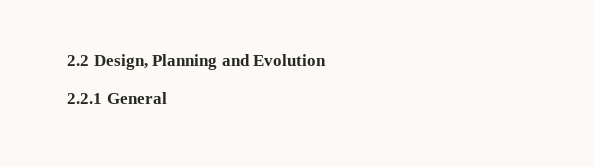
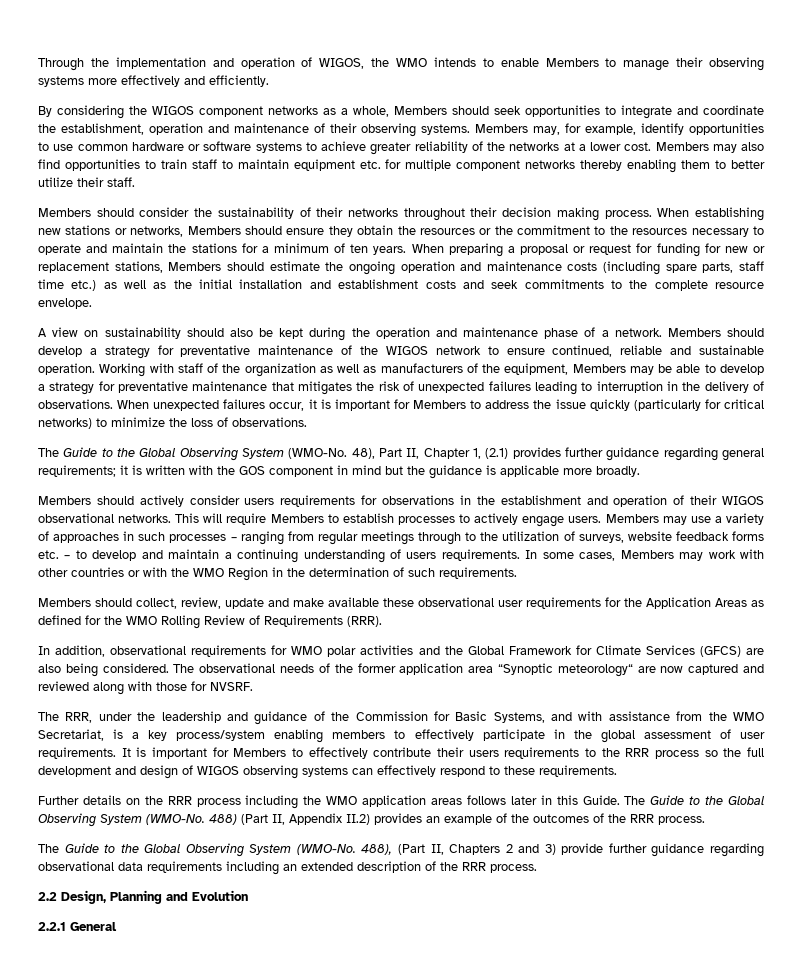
+ Through the implementation and operation of WIGOS, the WMO intends to enable Members to manage their observing systems more effectively and efficiently.
+ By considering the WIGOS component networks as a whole, Members should seek opportunities to integrate and coordinate the establishment, operation and maintenance of their observing systems. Members may, for example, identify opportunities to use common hardware or software systems to achieve greater reliability of the networks at a lower cost. Members may also find opportunities to train staff to maintain equipment etc. for multiple component networks thereby enabling them to better utilize their staff.
+ Members should consider the sustainability of their networks throughout their decision making process. When establishing new stations or networks, Members should ensure they obtain the resources or the commitment to the resources necessary to operate and maintain the stations for a minimum of ten years. When preparing a proposal or request for funding for new or replacement stations, Members should estimate the ongoing operation and maintenance costs (including spare parts, staff time etc.) as well as the initial installation and establishment costs and seek commitments to the complete resource envelope.
+ A view on sustainability should also be kept during the operation and maintenance phase of a network. Members should develop a strategy for preventative maintenance of the WIGOS network to ensure continued, reliable and sustainable operation. Working with staff of the organization as well as manufacturers of the equipment, Members may be able to develop a strategy for preventative maintenance that mitigates the risk of unexpected failures leading to interruption in the delivery of observations. When unexpected failures occur, it is important for Members to address the issue quickly (particularly for critical networks) to minimize the loss of observations.
+ The Guide to the Global Observing System (WMO-No. 48), Part II, Chapter 1, (2.1) provides further guidance regarding general requirements; it is written with the GOS component in mind but the guidance is applicable more broadly.
+ Members should actively consider users requirements for observations in the establishment and operation of their WIGOS observational networks. This will require Members to establish processes to actively engage users. Members may use a variety of approaches in such processes – ranging from regular meetings through to the utilization of surveys, website feedback forms etc. – to develop and maintain a continuing understanding of users requirements. In some cases, Members may work with other countries or with the WMO Region in the determination of such requirements.
+ Members should collect, review, update and make available these observational user requirements for the Application Areas as defined for the WMO Rolling Review of Requirements (RRR).
+ In addition, observational requirements for WMO polar activities and the Global Framework for Climate Services (GFCS) are also being considered. The observational needs of the former application area “Synoptic meteorology“ are now captured and reviewed along with those for NVSRF.
+ The RRR, under the leadership and guidance of the Commission for Basic Systems, and with assistance from the WMO Secretariat, is a key process/system enabling members to effectively participate in the global assessment of user requirements. It is important for Members to effectively contribute their users requirements to the RRR process so the full development and design of WIGOS observing systems can effectively respond to these requirements.
+ Further details on the RRR process including the WMO application areas follows later in this Guide. The Guide to the Global Observing System (WMO-No. 488) (Part II, Appendix II.2) provides an example of the outcomes of the RRR process.
+ The Guide to the Global Observing System (WMO-No. 488), (Part II, Chapters 2 and 3) provide further guidance regarding observational data requirements including an extended description of the RRR process.

